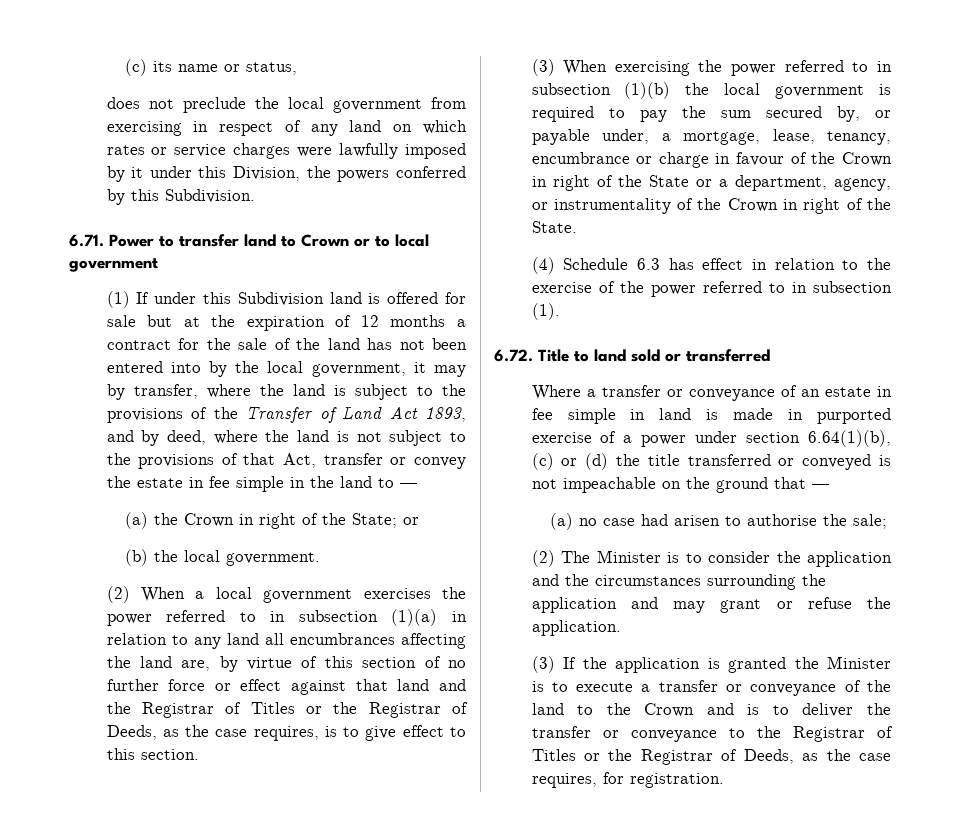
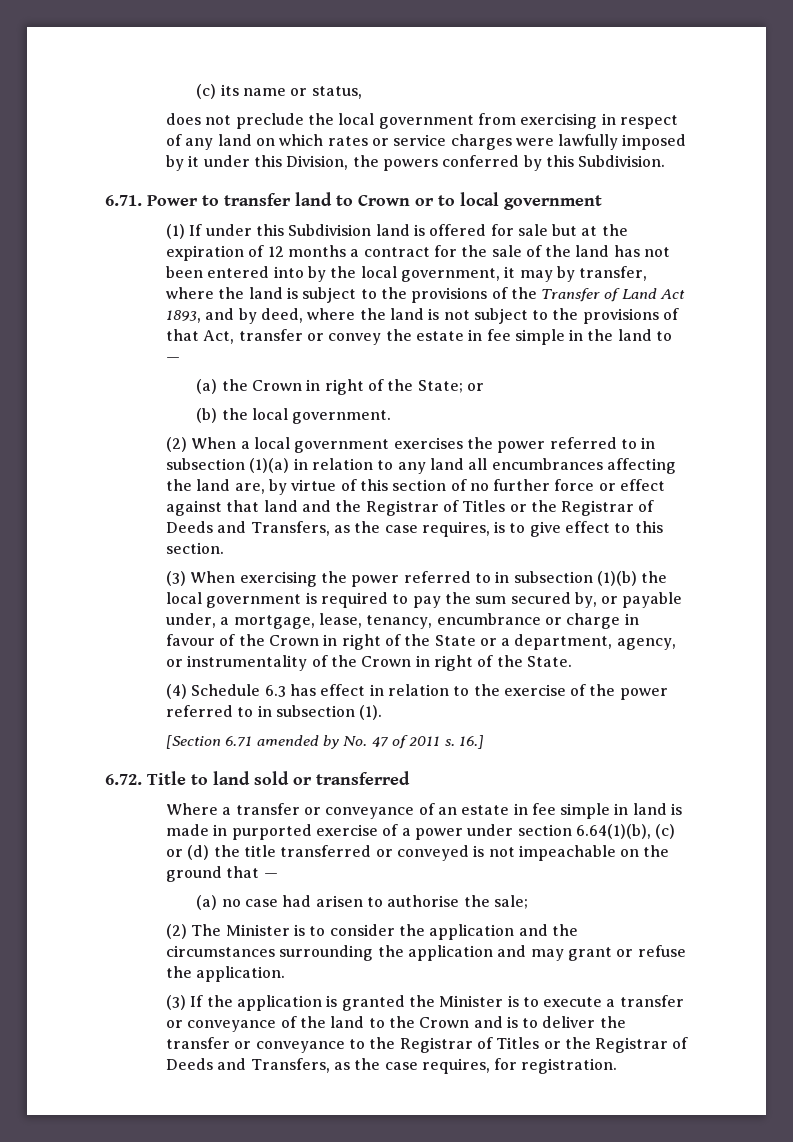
- (2) When a local government exercises the power referred to in subsection (1)(a) in relation to any land all encumbrances affecting the land are, by virtue of this section of no further force or effect against that land and the Registrar of Titles or the Registrar of Deeds, as the case requires, is to give effect to this section.
+ (2) When a local government exercises the power referred to in subsection (1)(a) in relation to any land all encumbrances affecting the land are, by virtue of this section of no further force or effect against that land and the Registrar of Titles or the Registrar of Deeds and Transfers, as the case requires, is to give effect to this section.
+ [Section 6.71 amended by No. 47 of 2011 s. 16.]
- (3) If the application is granted the Minister is to execute a transfer or conveyance of the land to the Crown and is to deliver the transfer or conveyance to the Registrar of Titles or the Registrar of Deeds, as the case requires, for registration.
+ (3) If the application is granted the Minister is to execute a transfer or conveyance of the land to the Crown and is to deliver the transfer or conveyance to the Registrar of Titles or the Registrar of Deeds and Transfers, as the case requires, for registration.

